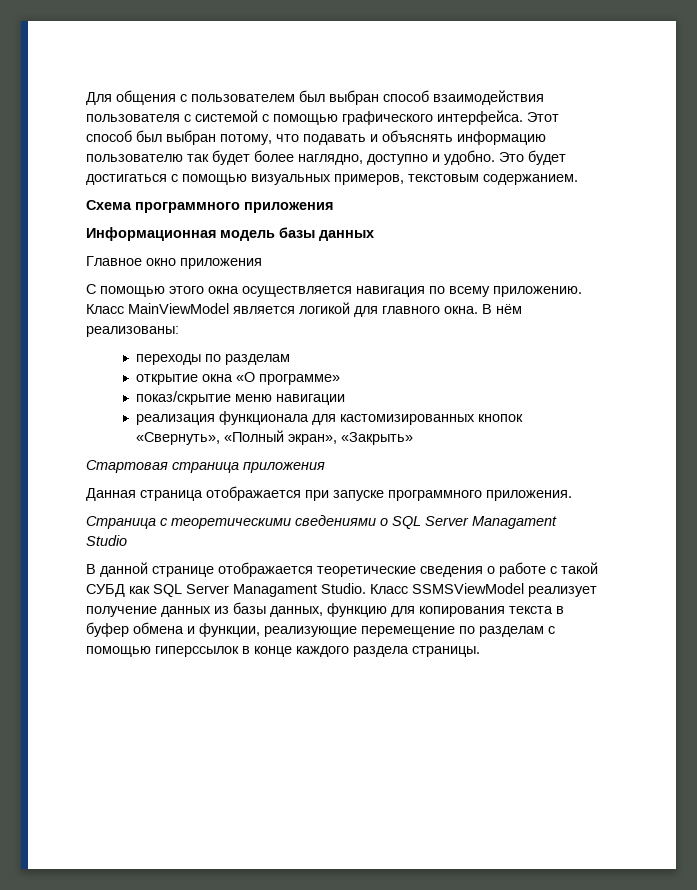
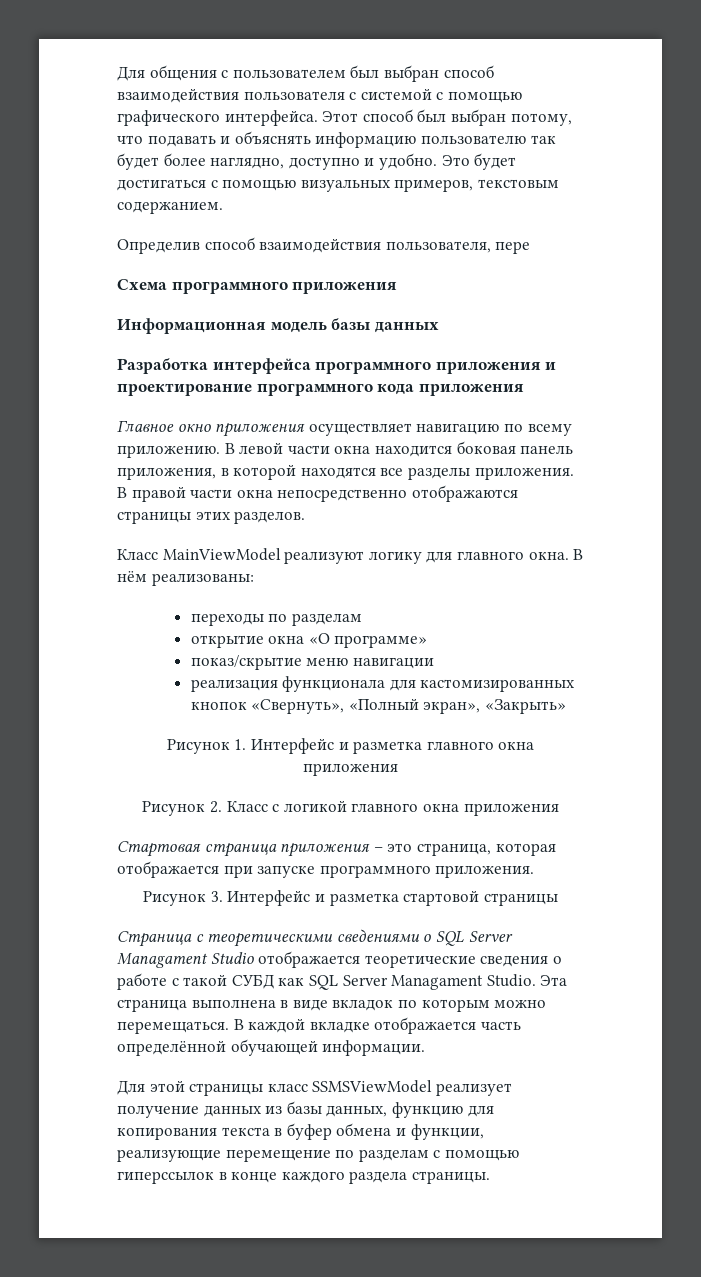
+ Определив способ взаимодействия пользователя, пере
- Главное окно приложения
- С помощью этого окна осуществляется навигация по всему приложению. Класс MainViewModel является логикой для главного окна.
+ Разработка интерфейса программного приложения и проектирование программного кода приложения
+ Главное окно приложения осуществляет навигацию по всему приложению. В левой части окна находится боковая панель приложения, в которой находятся все разделы приложения. В правой части окна непосредственно отображаются страницы этих разделов.
+ Класс MainViewModel реализуют логику для главного окна.
+ Рисунок 1. Интерфейс и разметка главного окна приложения
+ Рисунок 2. Класс с логикой главного окна приложения
- Стартовая страница приложения
- Данная страница отображается при запуске программного приложения.
+ Стартовая страница приложения – это страница, которая отображается при запуске программного приложения.
+ Рисунок 3. Интерфейс и разметка стартовой страницы
- Страница с теоретическими сведениями о SQL Server Managament Studio
- В данной странице отображается теоретические сведения о работе с такой СУБД как SQL Server Managament Studio.
+ Страница с теоретическими сведениями о SQL Server Managament Studio отображается теоретические сведения о работе с такой СУБД как SQL Server Managament Studio.
- Класс SSMSViewModel реализует получение данных из базы данных, функцию для копирования текста в буфер обмена и функции, реализующие перемещение по разделам с помощью гиперссылок в конце каждого раздела страницы.
+ Эта страница выполнена в виде вкладок по которым можно перемещаться. В каждой вкладке отображается часть определённой обучающей информации.
+ Для этой страницы класс SSMSViewModel реализует получение данных из базы данных, функцию для копирования текста в буфер обмена и функции, реализующие перемещение по разделам с помощью гиперссылок в конце каждого раздела страницы.

